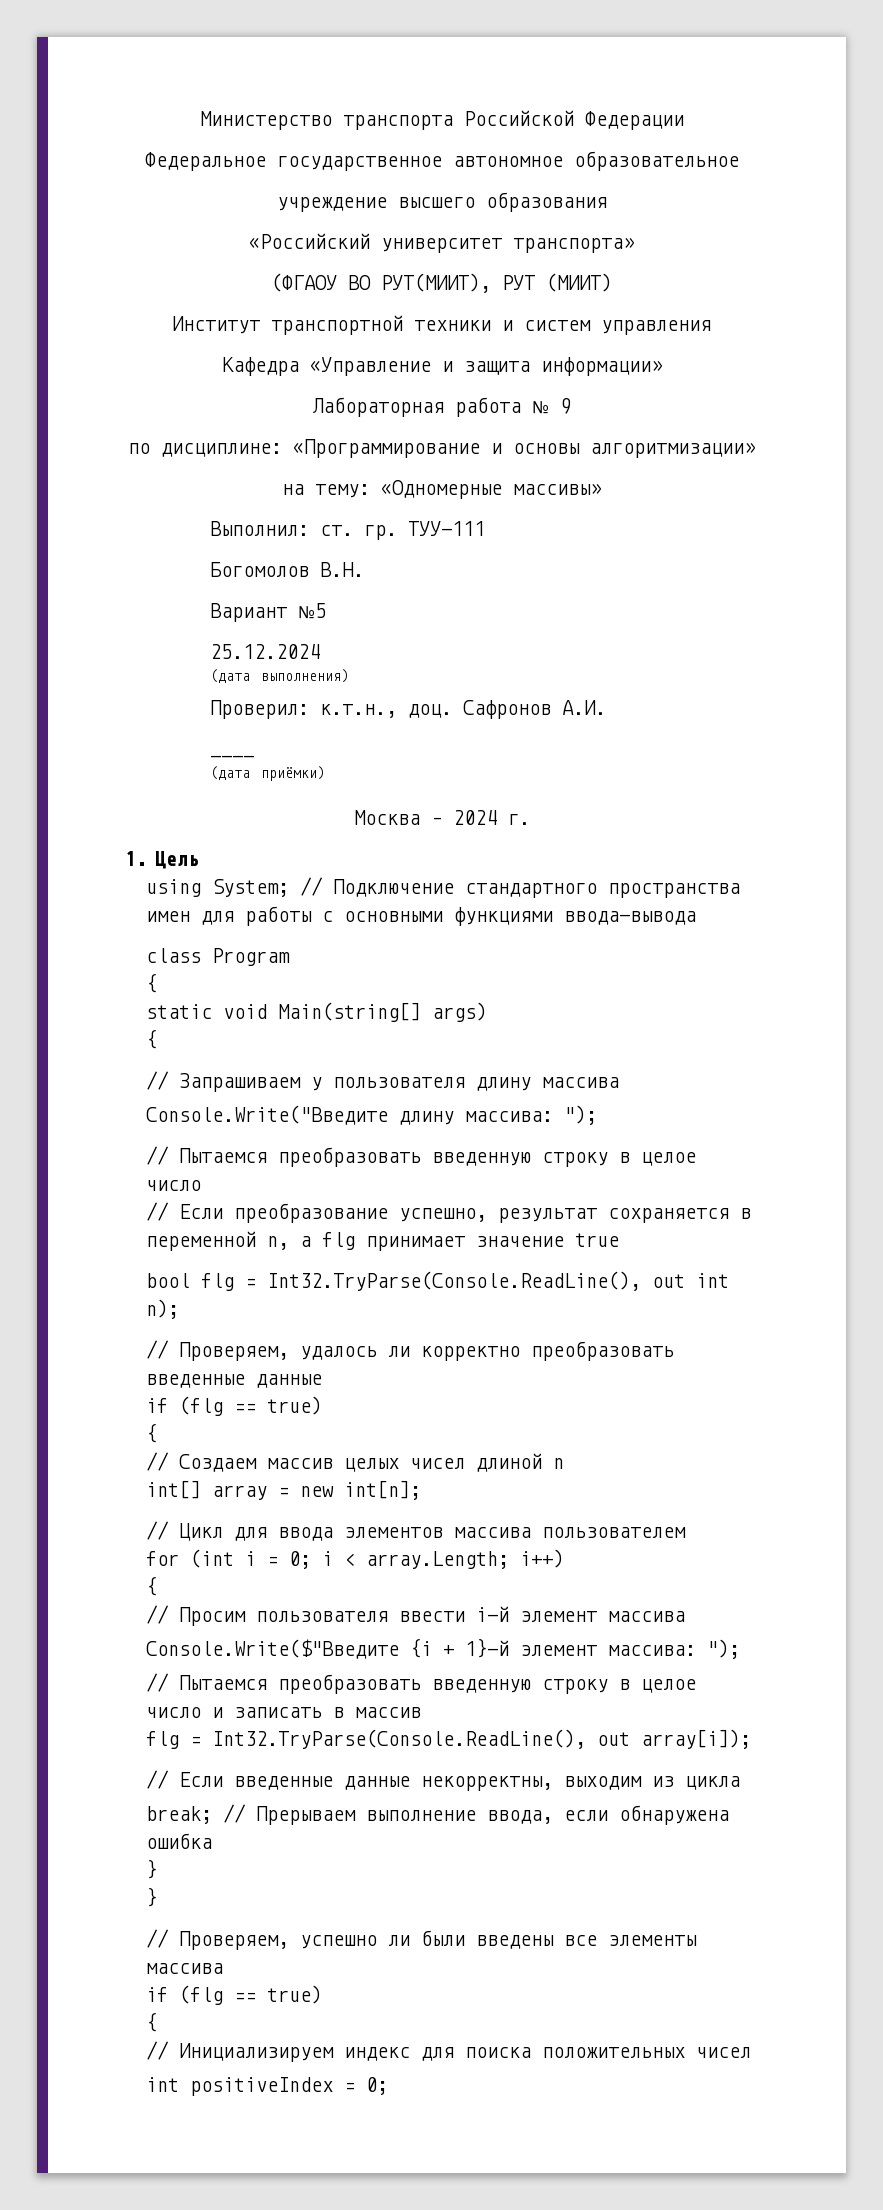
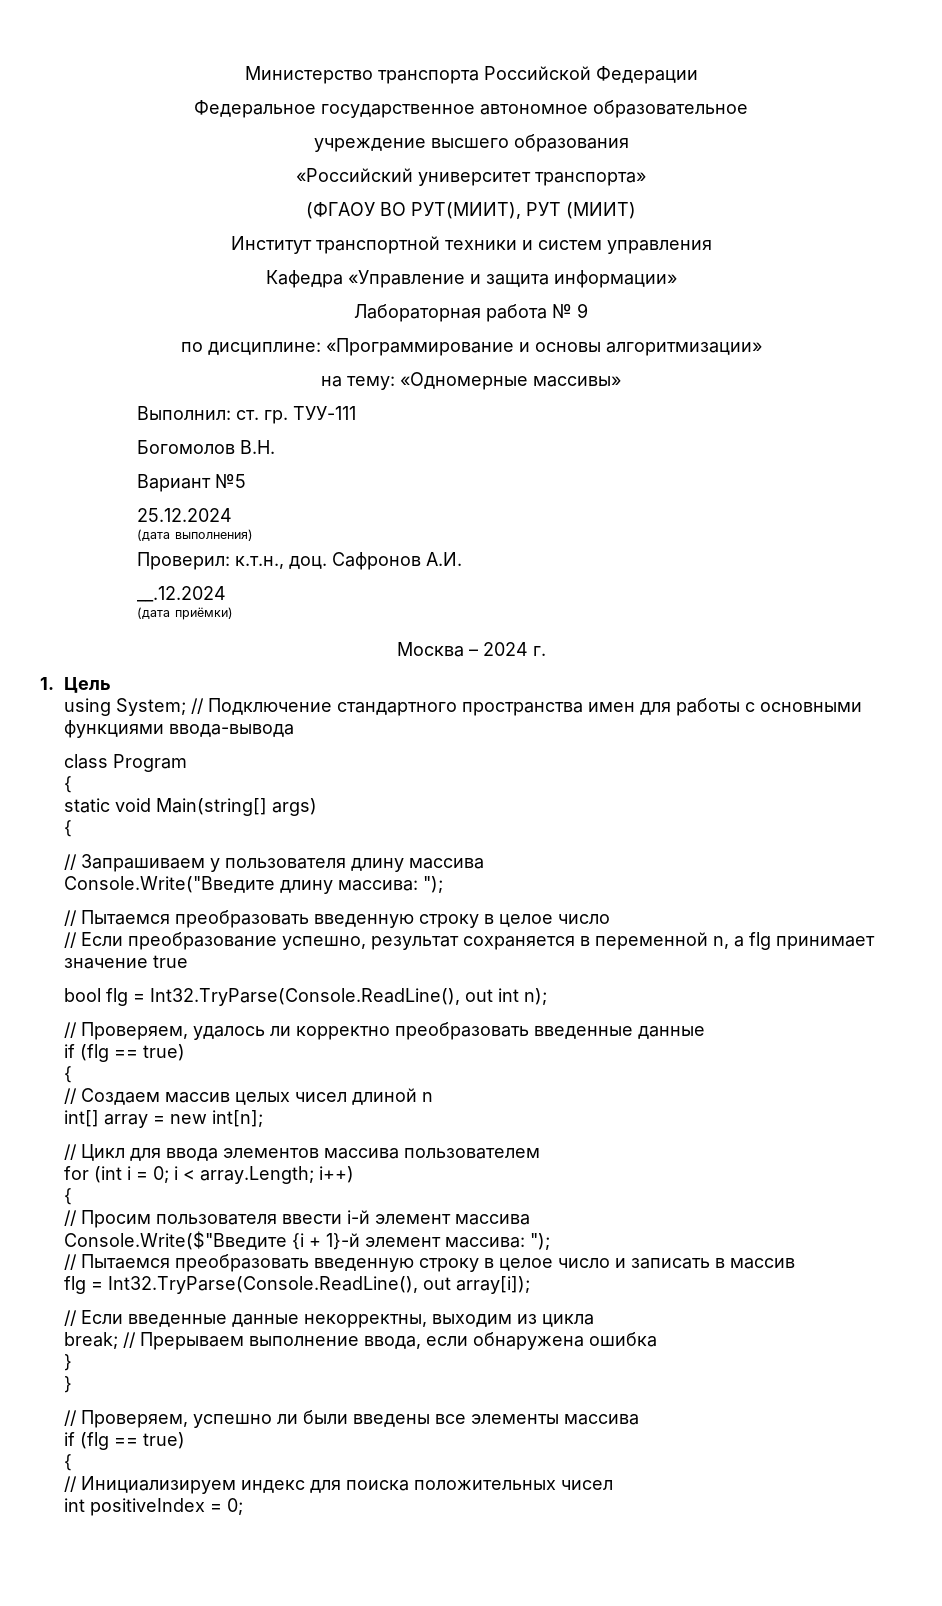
- ____
+ __.12.2024

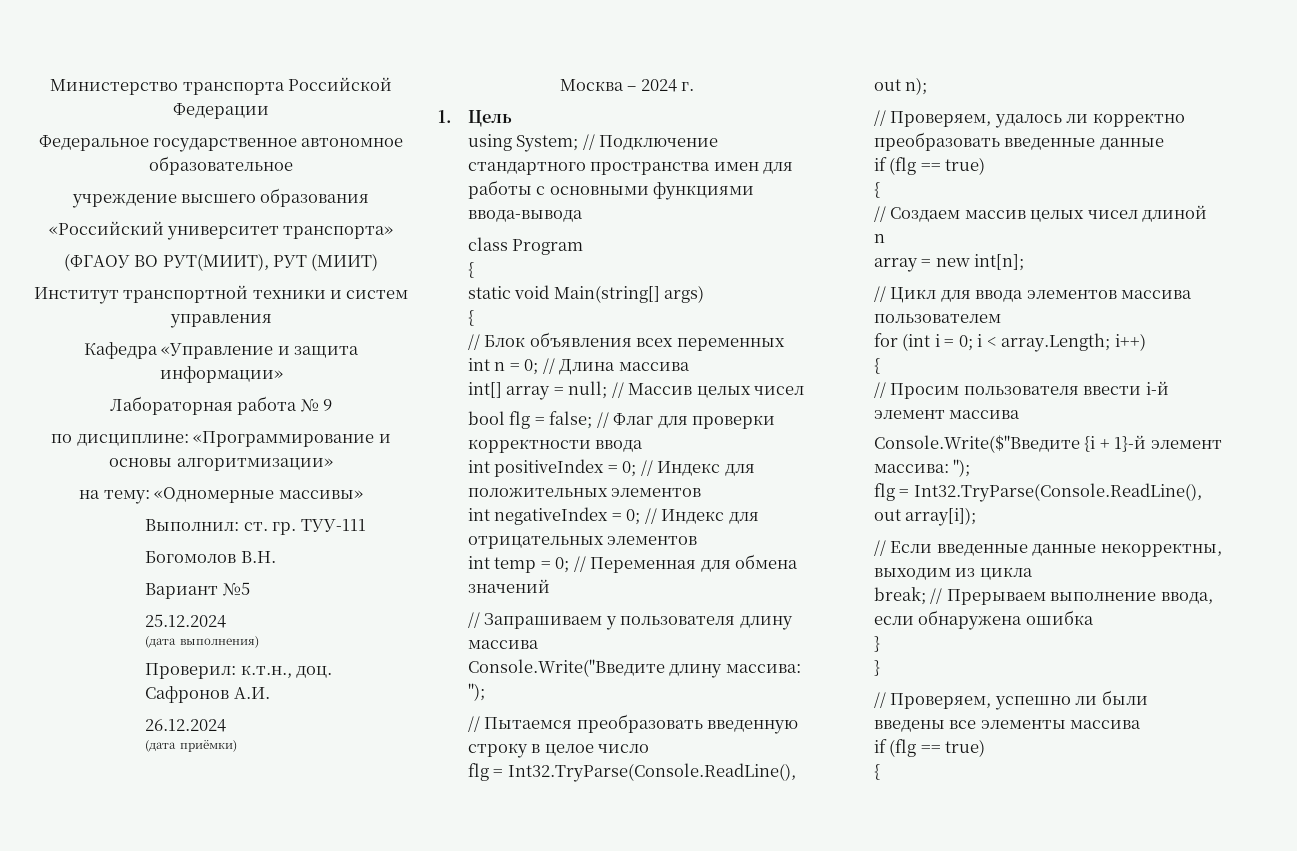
- __.12.2024
+ 26.12.2024
+ // Блок объявления всех переменных
+ int n = 0; // Длина массива
+ int[] array = null; // Массив целых чисел
+ bool flg = false; // Флаг для проверки корректности ввода
+ int positiveIndex = 0; // Индекс для положительных элементов
+ int negativeIndex = 0; // Индекс для отрицательных элементов
+ int temp = 0; // Переменная для обмена значений
- // Если преобразование успешно, результат сохраняется в переменной n, а flg принимает значение true
- bool flg = Int32.TryParse(Console.ReadLine(), out int n);
+ flg = Int32.TryParse(Console.ReadLine(), out n);
- int[] array = new int[n];
+ array = new int[n];
- // Пытаемся преобразовать введенную строку в целое число и записать в массив
- // Инициализируем индекс для поиска положительных чисел
- int positiveIndex = 0;

